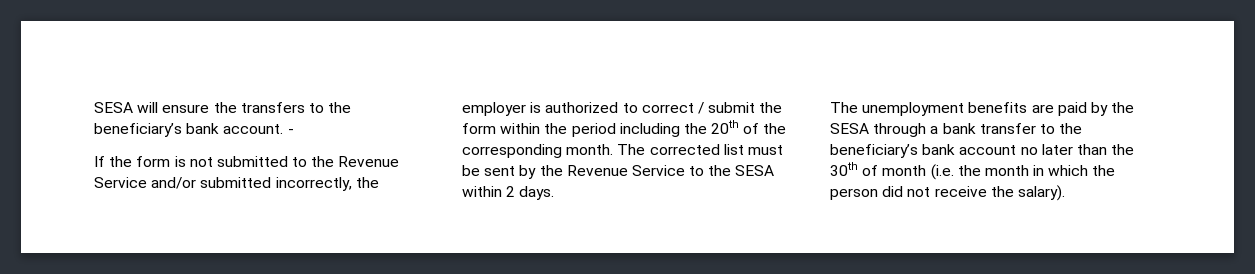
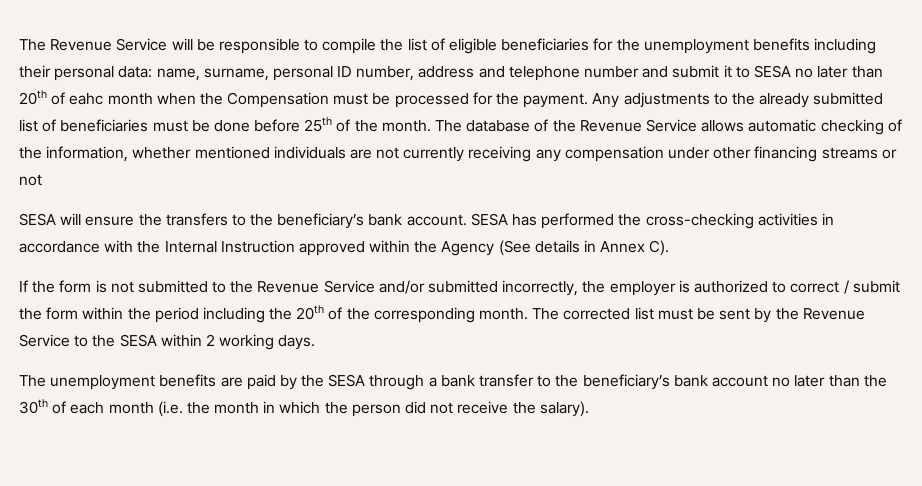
+ The Revenue Service will be responsible to compile the list of eligible beneficiaries for the unemployment benefits including their personal data: name, surname, personal ID number, address and telephone number and submit it to SESA no later than 20th of eahc month when the Compensation must be processed for the payment. Any adjustments to the already submitted list of beneficiaries must be done before 25th of the month. The database of the Revenue Service allows automatic checking of the information, whether mentioned individuals are not currently receiving any compensation under other financing streams or not
- -
+ SESA has performed the cross-checking activities in accordance with the Internal Instruction approved within the Agency (See details in Annex C).
- The corrected list must be sent by the Revenue Service to the SESA within 2 days.
+ The corrected list must be sent by the Revenue Service to the SESA within 2 working days.
- The unemployment benefits are paid by the SESA through a bank transfer to the beneficiary’s bank account no later than the 30th of month (i.e. the month in which the person did not receive the salary).
+ The unemployment benefits are paid by the SESA through a bank transfer to the beneficiary’s bank account no later than the 30th of each month (i.e. the month in which the person did not receive the salary).

